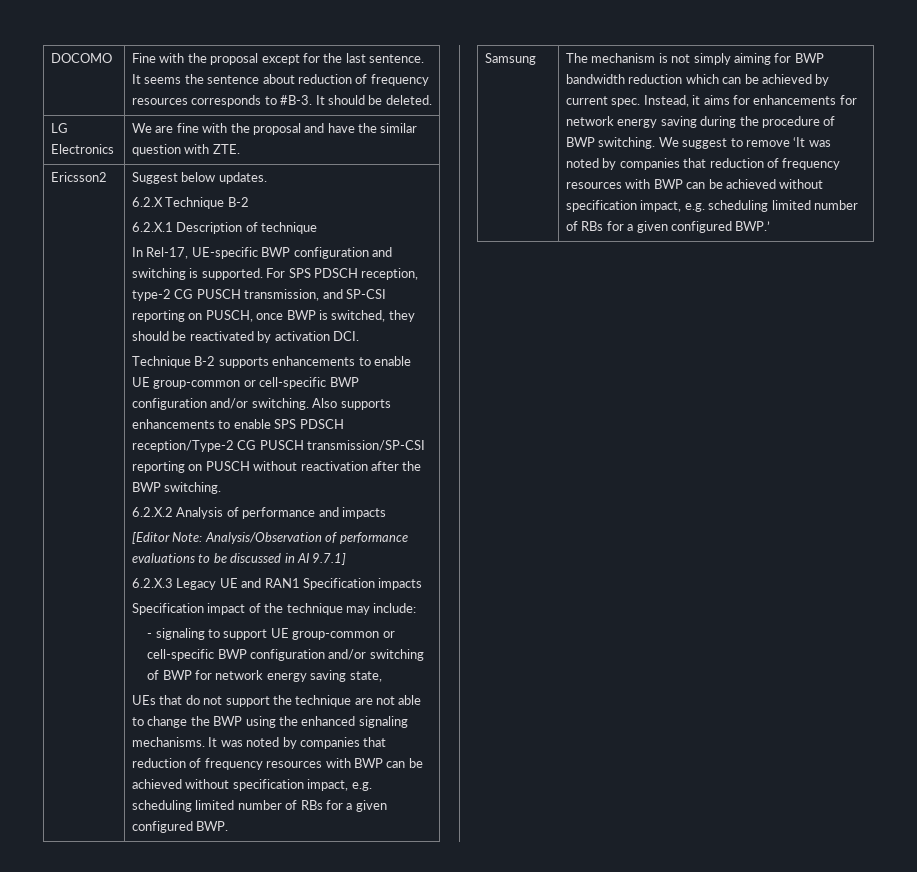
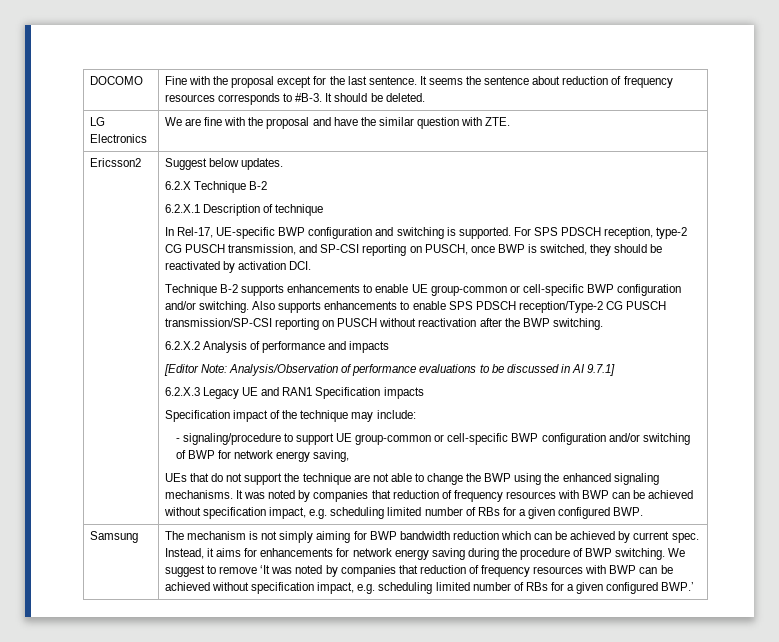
- - signaling to support UE group-common or cell-specific BWP configuration and/or switching of BWP for network energy saving state,
+ - signaling/procedure to support UE group-common or cell-specific BWP configuration and/or switching of BWP for network energy saving,

